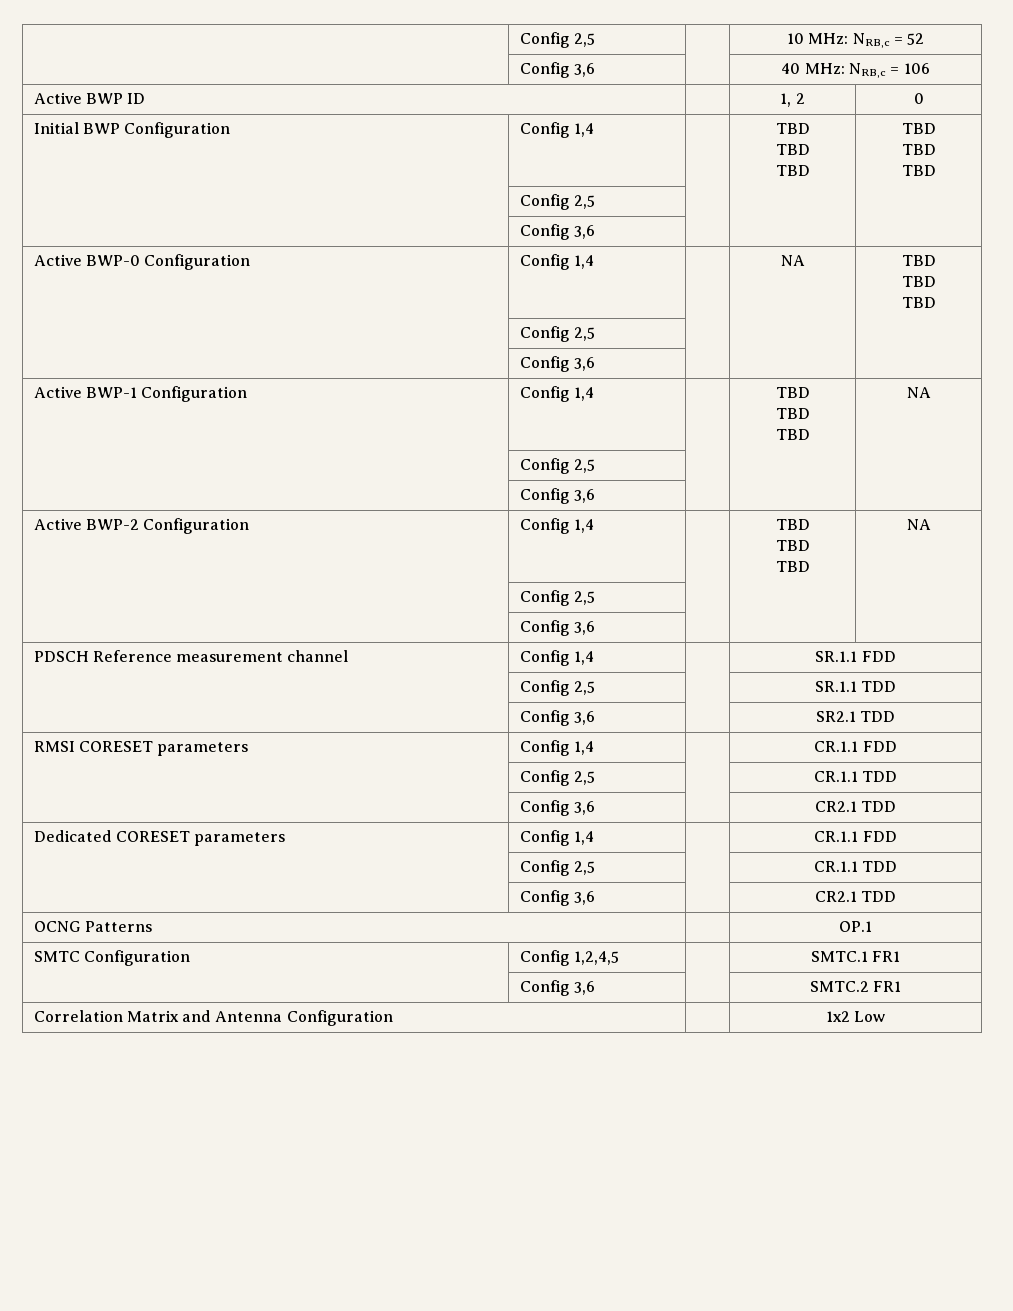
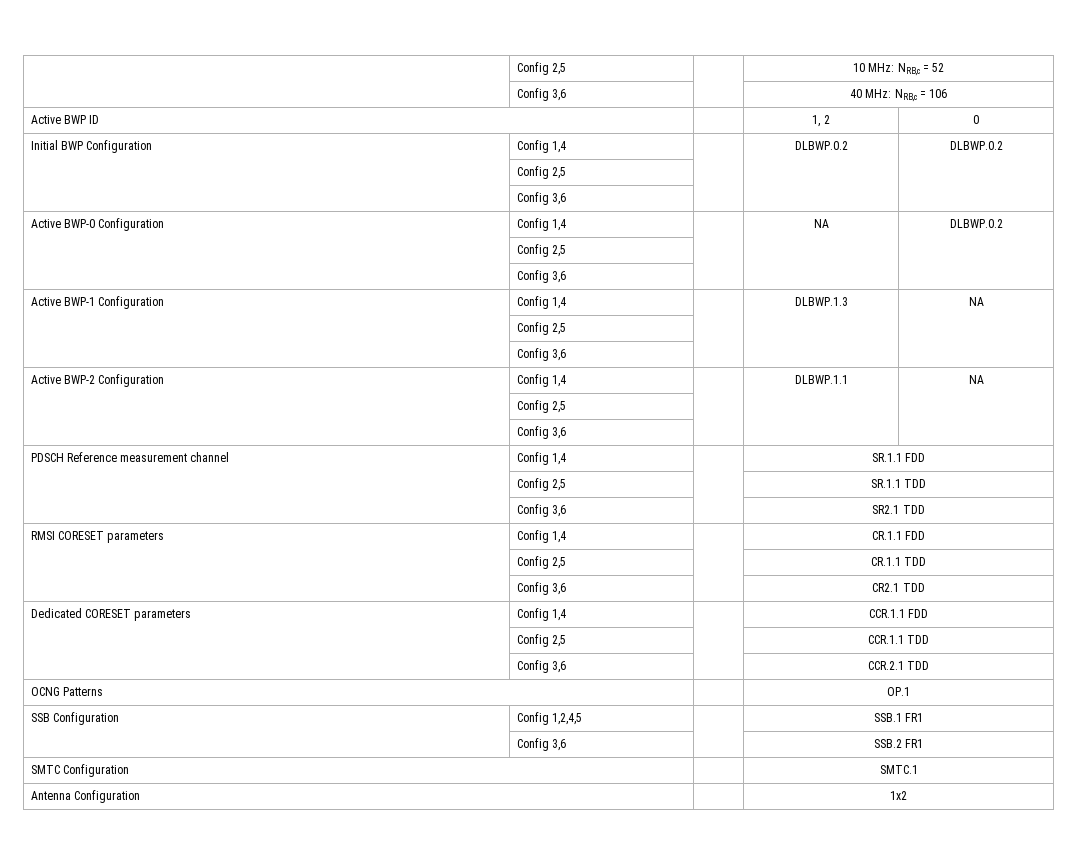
- Initial BWP Configuration | Config 1,4 | | TBD
- TBD
- TBD | TBD
- TBD
- TBD
+ Initial BWP Configuration | Config 1,4 | | DLBWP.0.2 | DLBWP.0.2
- Active BWP-0 Configuration | Config 1,4 | | NA | TBD
- TBD
- TBD
+ Active BWP-0 Configuration | Config 1,4 | | NA | DLBWP.0.2
- Active BWP-1 Configuration | Config 1,4 | | TBD
- TBD
- TBD | NA
+ Active BWP-1 Configuration | Config 1,4 | | DLBWP.1.3 | NA
- Active BWP-2 Configuration | Config 1,4 | | TBD
- TBD
- TBD | NA
+ Active BWP-2 Configuration | Config 1,4 | | DLBWP.1.1 | NA
- Dedicated CORESET parameters | Config 1,4 | | CR.1.1 FDD
- | Config 2,5 | | CR.1.1 TDD
- | Config 3,6 | | CR2.1 TDD
+ Dedicated CORESET parameters | Config 1,4 | | CCR.1.1 FDD
+ | Config 2,5 | | CCR.1.1 TDD
+ | Config 3,6 | | CCR.2.1 TDD
- SMTC Configuration | Config 1,2,4,5 | | SMTC.1 FR1
+ SSB Configuration | Config 1,2,4,5 | | SSB.1 FR1
- | Config 3,6 | | SMTC.2 FR1
- Correlation Matrix and Antenna Configuration | | 1x2 Low
+ | Config 3,6 | | SSB.2 FR1
+ SMTC Configuration | | SMTC.1
+ Antenna Configuration | | 1x2

